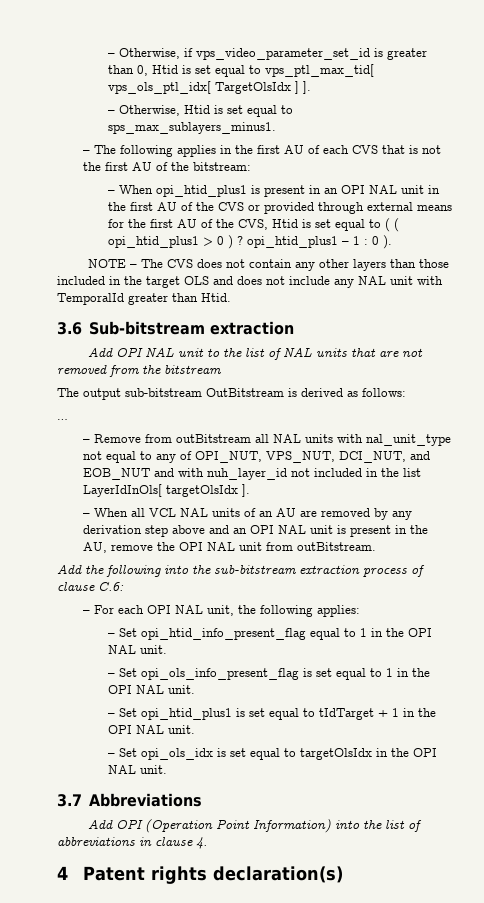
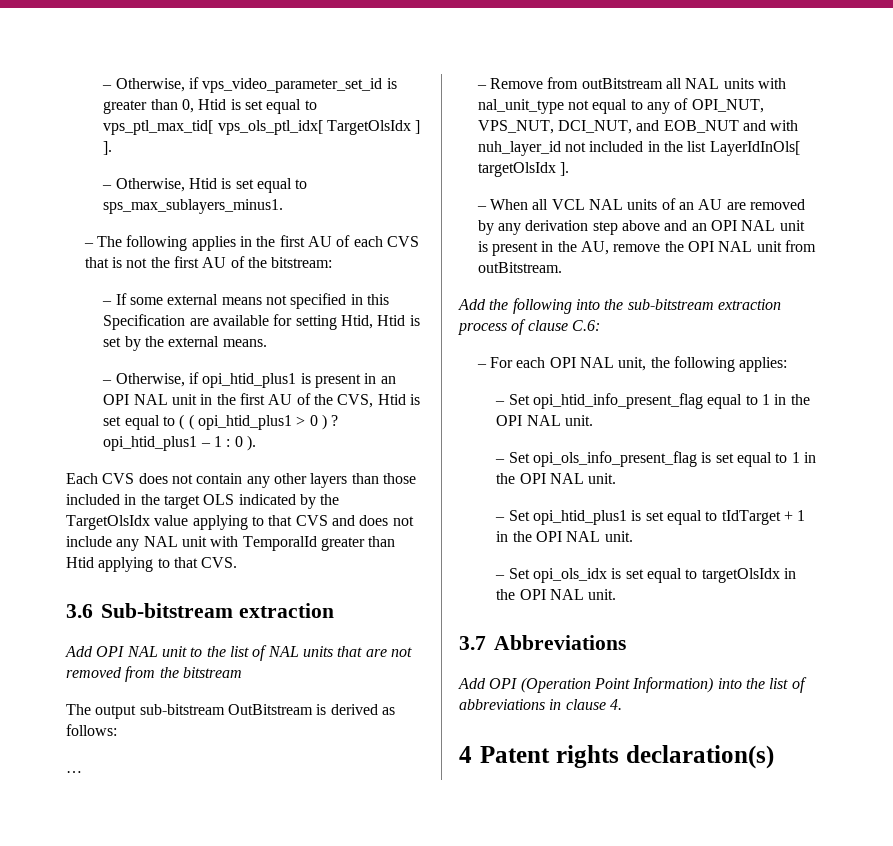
- – When opi_htid_plus1 is present in an OPI NAL unit in the first AU of the CVS or provided through external means for the first AU of the CVS, Htid is set equal to ( ( opi_htid_plus1 > 0 ) ? opi_htid_plus1 – 1 : 0 ).
+ – If some external means not specified in this Specification are available for setting Htid, Htid is set by the external means.
+ – Otherwise, if opi_htid_plus1 is present in an OPI NAL unit in the first AU of the CVS, Htid is set equal to ( ( opi_htid_plus1 > 0 ) ? opi_htid_plus1 – 1 : 0 ).
- NOTE – The CVS does not contain any other layers than those included in the target OLS and does not include any NAL unit with TemporalId greater than Htid.
+ Each CVS does not contain any other layers than those included in the target OLS indicated by the TargetOlsIdx value applying to that CVS and does not include any NAL unit with TemporalId greater than Htid applying to that CVS.

